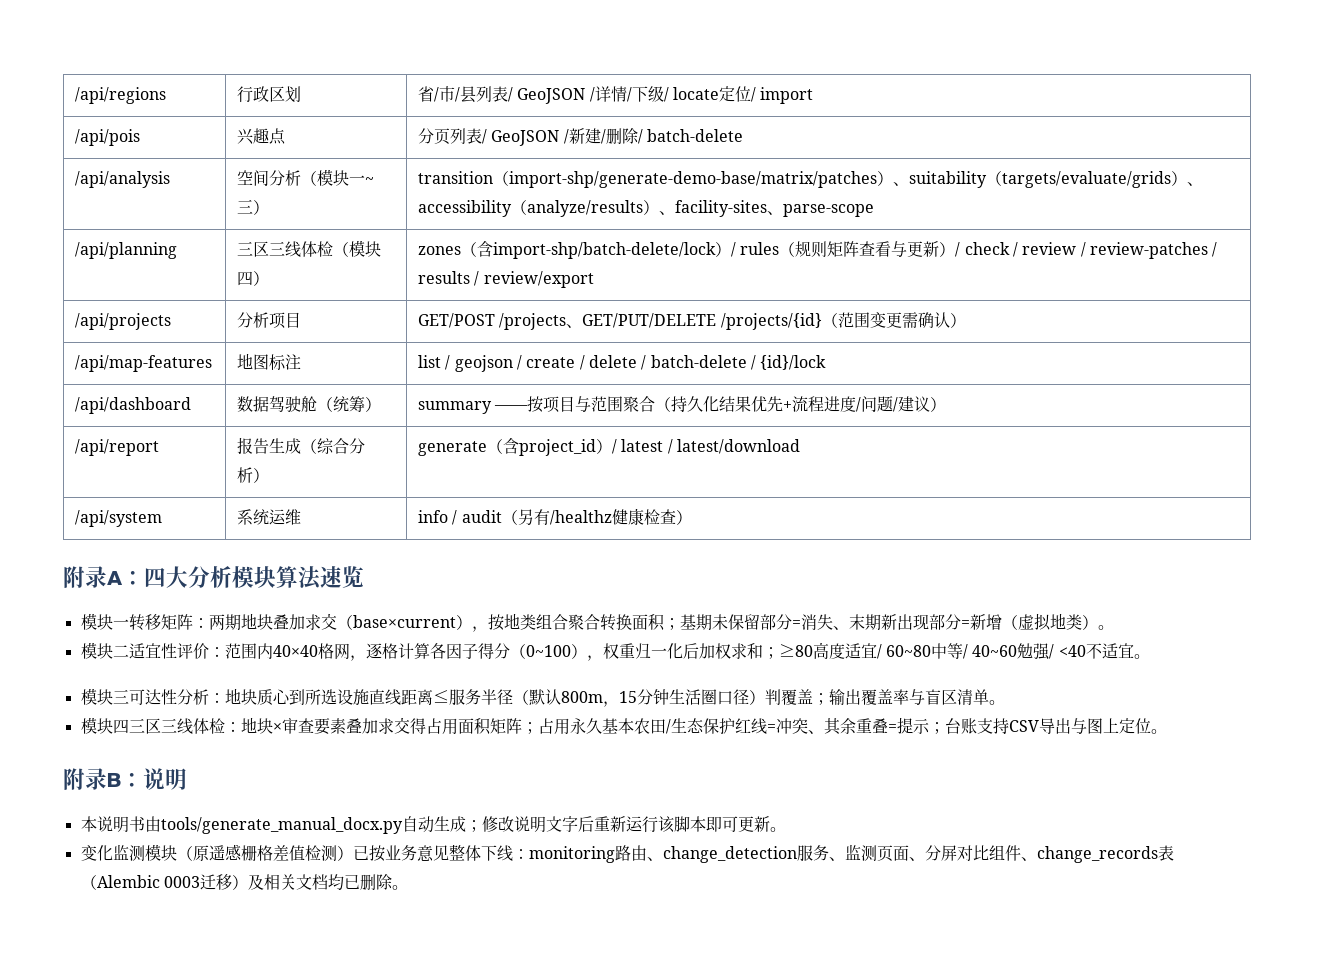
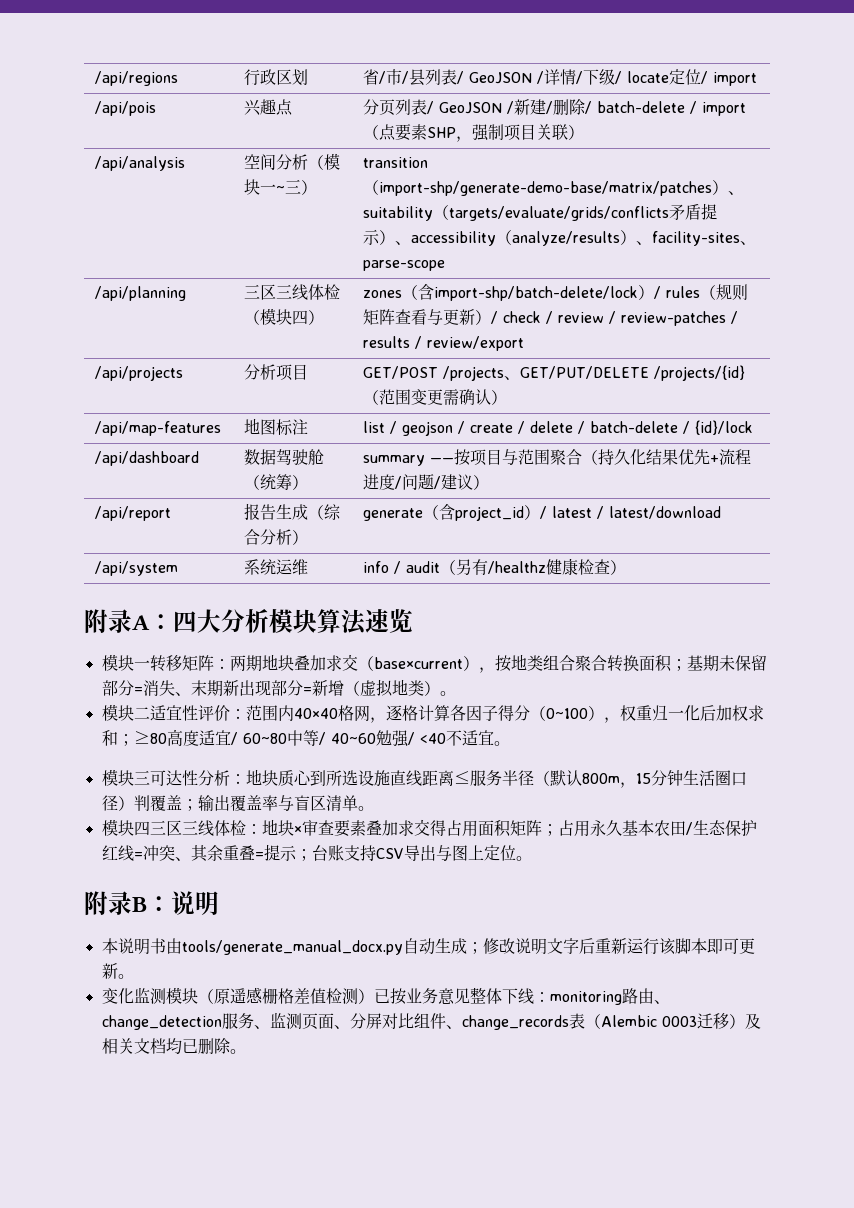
- /api/pois | 兴趣点 | 分页列表/ GeoJSON /新建/删除/ batch-delete
+ /api/pois | 兴趣点 | 分页列表/ GeoJSON /新建/删除/ batch-delete / import（点要素SHP，强制项目关联）
- /api/analysis | 空间分析（模块一~三） | transition（import-shp/generate-demo-base/matrix/patches）、suitability（targets/evaluate/grids）、accessibility（analyze/results）、facility-sites、parse-scope
+ /api/analysis | 空间分析（模块一~三） | transition（import-shp/generate-demo-base/matrix/patches）、suitability（targets/evaluate/grids/conflicts矛盾提示）、accessibility（analyze/results）、facility-sites、parse-scope

